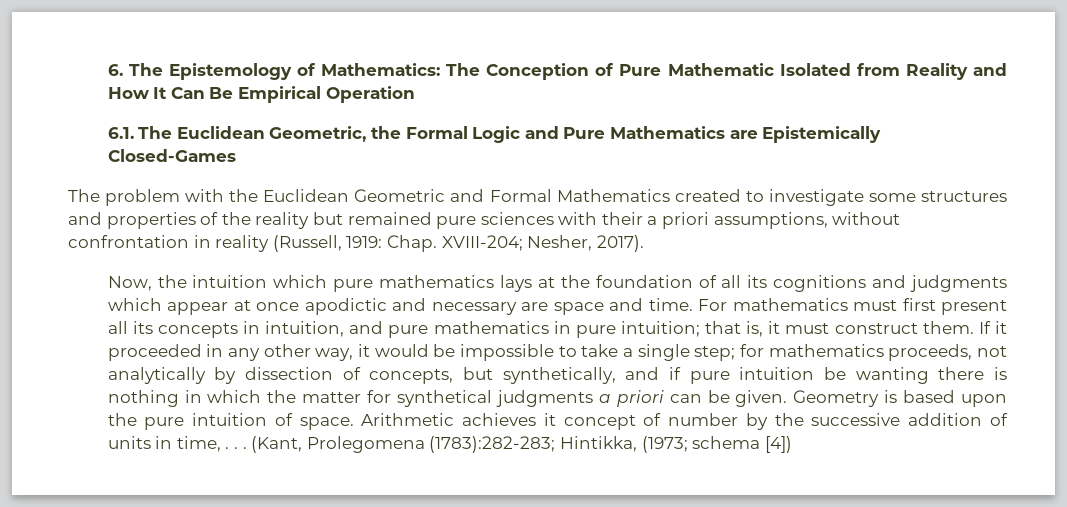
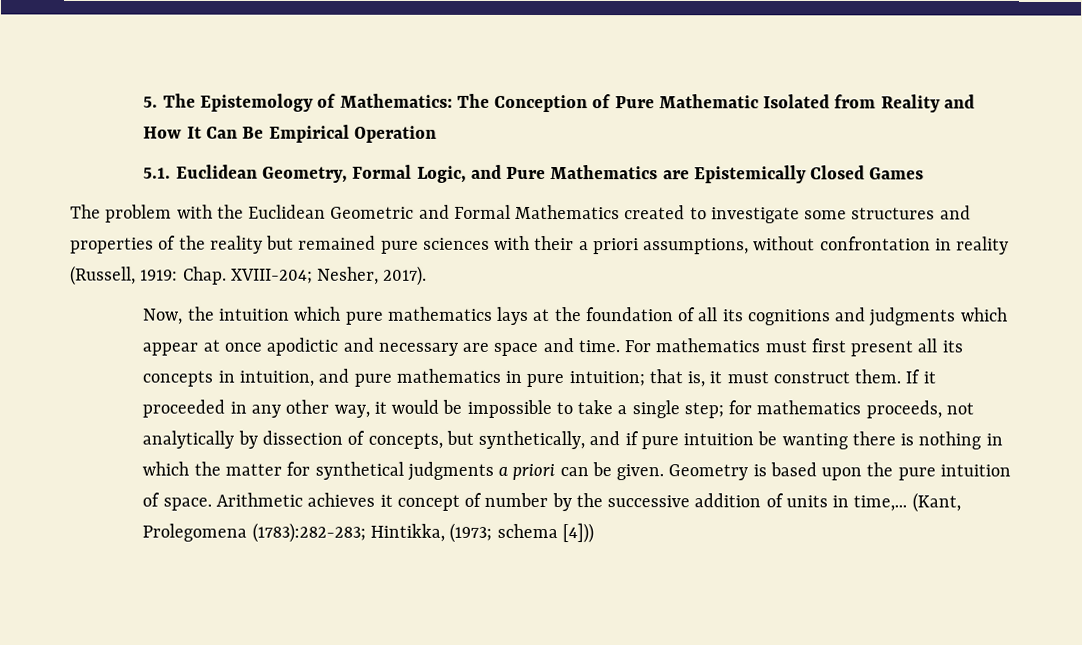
- 6. The Epistemology of Mathematics: The Conception of Pure Mathematic Isolated from Reality and How It Can Be Empirical Operation
+ 5. The Epistemology of Mathematics: The Conception of Pure Mathematic Isolated from Reality and How It Can Be Empirical Operation
- 6.1. The Euclidean Geometric, the Formal Logic and Pure Mathematics are Epistemically Closed-Games
+ 5.1. Euclidean Geometry, Formal Logic, and Pure Mathematics are Epistemically Closed Games
- Arithmetic achieves it concept of number by the successive addition of units in time, . . .
+ Arithmetic achieves it concept of number by the successive addition of units in time,...
- (Kant, Prolegomena (1783):282-283; Hintikka, (1973; schema [4])
+ (Kant, Prolegomena (1783):282-283; Hintikka, (1973; schema [4]))

